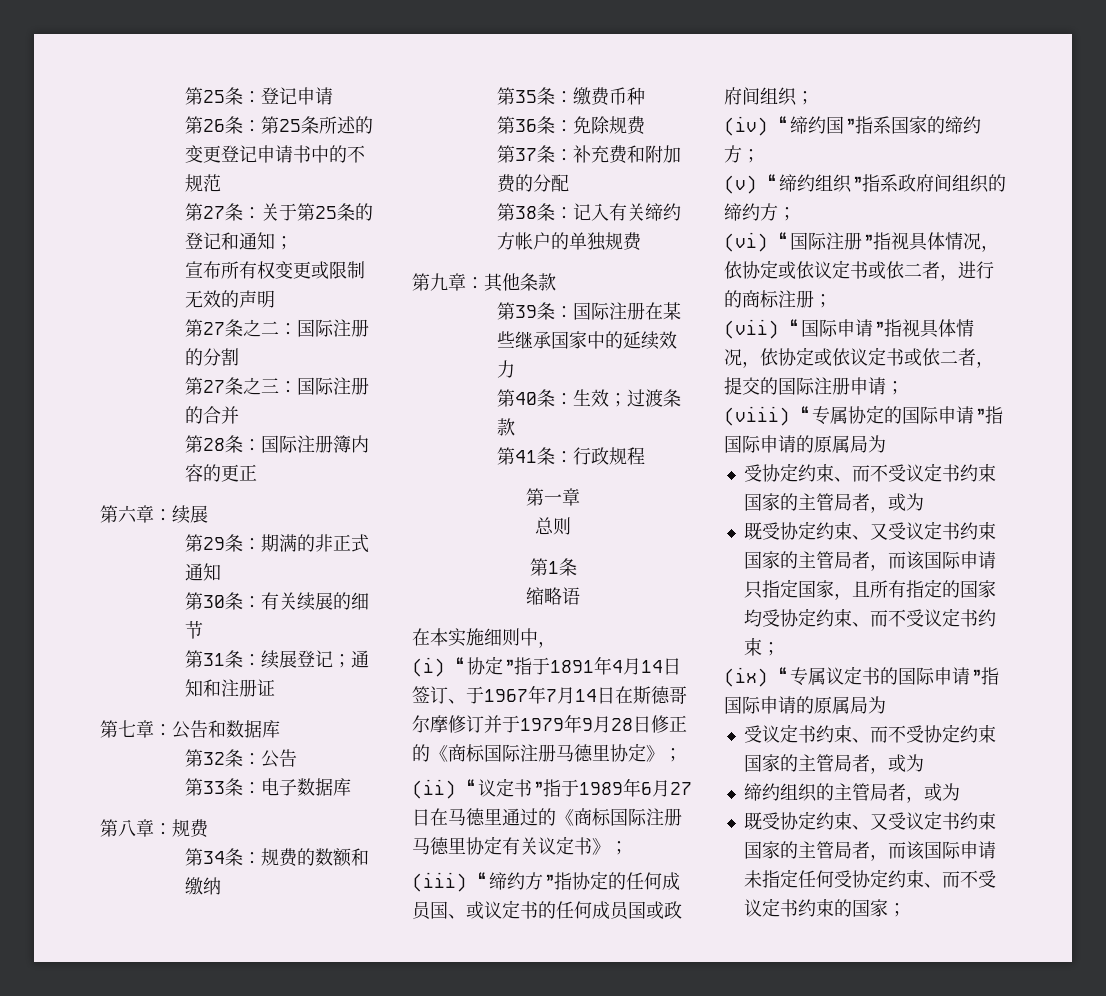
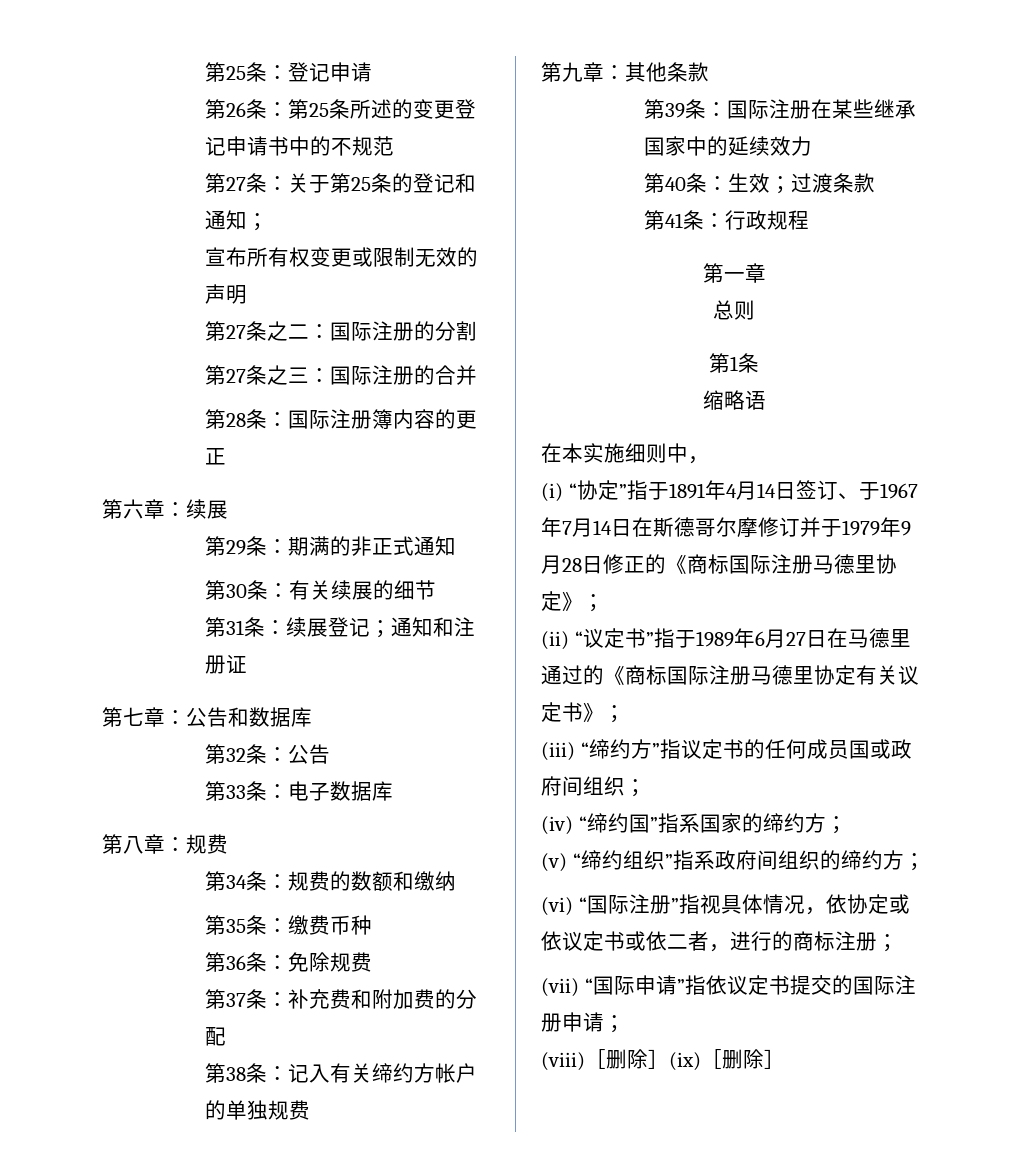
- (iii) “缔约方”指协定的任何成员国、或议定书的任何成员国或政府间组织；
+ (iii) “缔约方”指议定书的任何成员国或政府间组织；
- (vii) “国际申请”指视具体情况，依协定或依议定书或依二者，提交的国际注册申请；
+ (vii) “国际申请”指依议定书提交的国际注册申请；
- (viii) “专属协定的国际申请”指国际申请的原属局为
- 受协定约束、而不受议定书约束国家的主管局者，或为
- 既受协定约束、又受议定书约束国家的主管局者，而该国际申请只指定国家，且所有指定的国家均受协定约束、而不受议定书约束；
- (ix) “专属议定书的国际申请”指国际申请的原属局为
- 受议定书约束、而不受协定约束国家的主管局者，或为
- 缔约组织的主管局者，或为
- 既受协定约束、又受议定书约束国家的主管局者，而该国际申请未指定任何受协定约束、而不受议定书约束的国家；
+ (viii)［删除］(ix)［删除］

